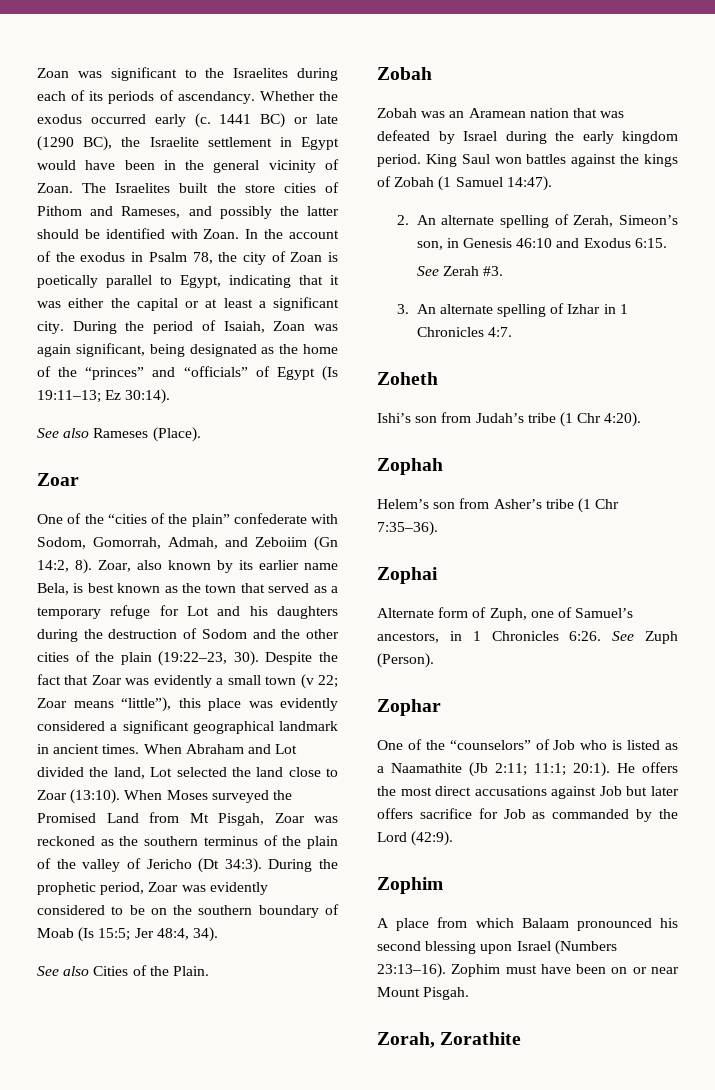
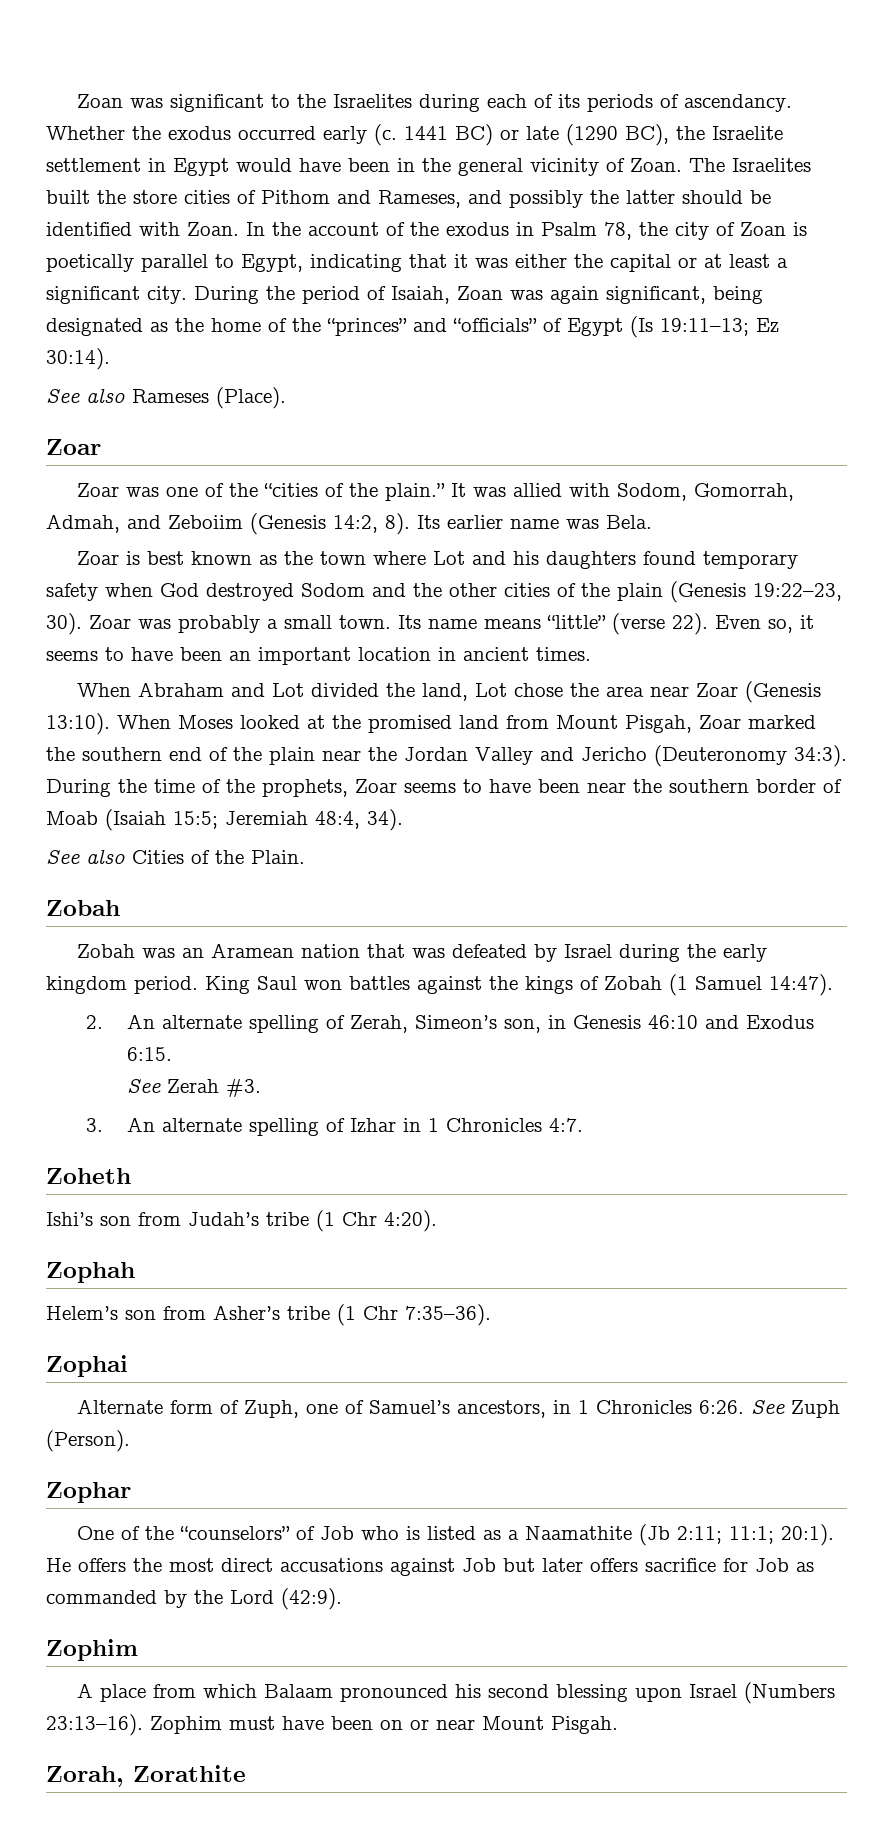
- One of the “cities of the plain” confederate with Sodom, Gomorrah, Admah, and Zeboiim (Gn 14:2, 8).
+ Zoar was one of the “cities of the plain.” It was allied with Sodom, Gomorrah, Admah, and Zeboiim (Genesis 14:2, 8).
- Zoar, also known by its earlier name Bela, is best known as the town that served as a temporary refuge for Lot and his daughters during the destruction of Sodom and the other cities of the plain (19:22–23, 30). Despite the fact that Zoar was evidently a small town (v 22; Zoar means “little”), this place was evidently considered a significant geographical landmark in ancient times. When Abraham and Lot divided the land, Lot selected the land close to Zoar (13:10). When Moses surveyed the Promised Land from Mt Pisgah, Zoar was reckoned as the southern terminus of the plain of the valley of Jericho (Dt 34:3). During the prophetic period, Zoar was evidently considered to be on the southern boundary of Moab (Is 15:5; Jer 48:4, 34).
+ Its earlier name was Bela.
+ Zoar is best known as the town where Lot and his daughters found temporary safety when God destroyed Sodom and the other cities of the plain (Genesis 19:22–23, 30). Zoar was probably a small town. Its name means “little” (verse 22). Even so, it seems to have been an important location in ancient times.
+ When Abraham and Lot divided the land, Lot chose the area near Zoar (Genesis 13:10). When Moses looked at the promised land from Mount Pisgah, Zoar marked the southern end of the plain near the Jordan Valley and Jericho (Deuteronomy 34:3). During the time of the prophets, Zoar seems to have been near the southern border of Moab (Isaiah 15:5; Jeremiah 48:4, 34).

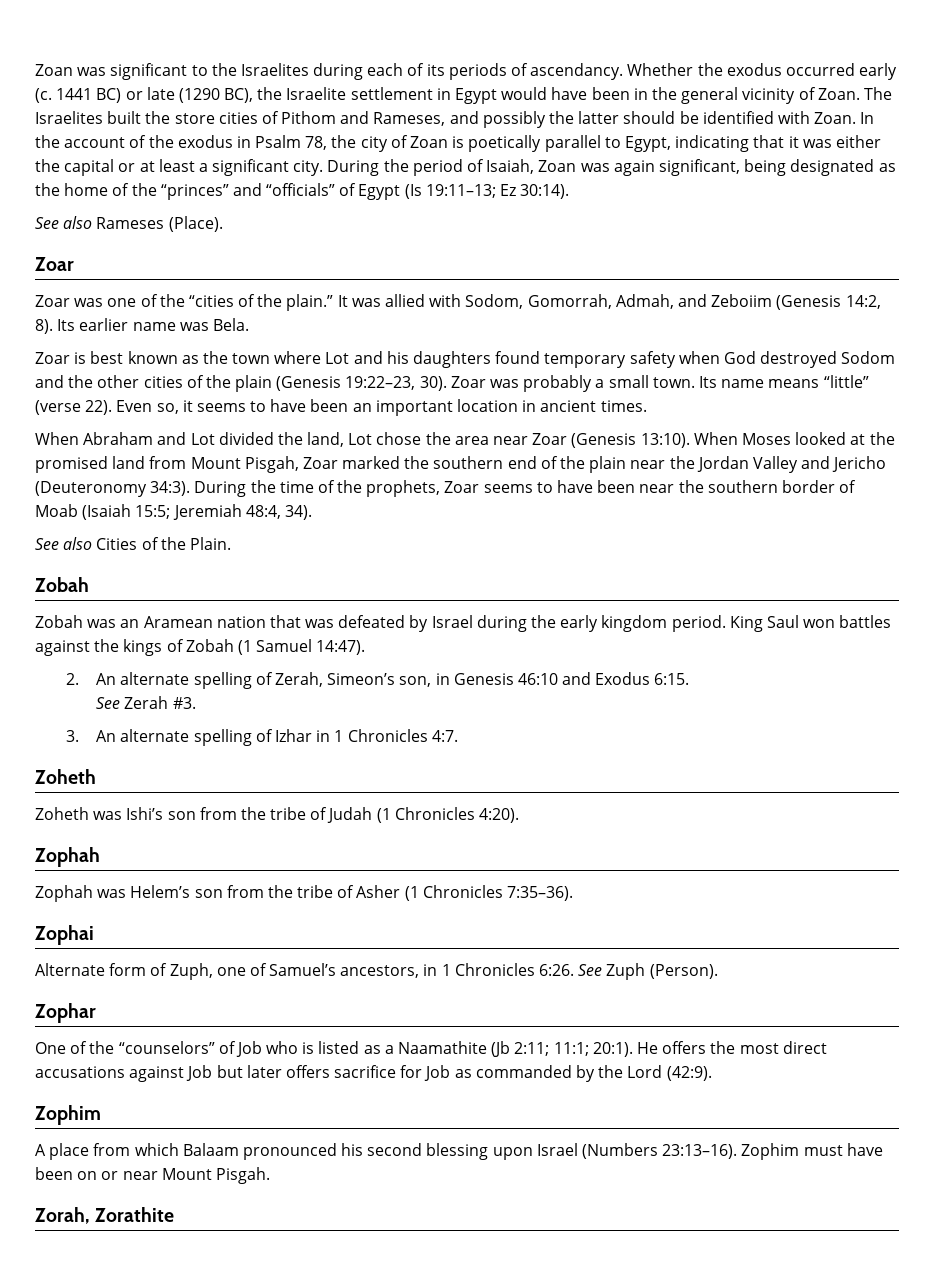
- Ishi’s son from Judah’s tribe (1 Chr 4:20).
+ Zoheth was Ishi’s son from the tribe of Judah (1 Chronicles 4:20).
- Helem’s son from Asher’s tribe (1 Chr 7:35–36).
+ Zophah was Helem’s son from the tribe of Asher (1 Chronicles 7:35–36).

